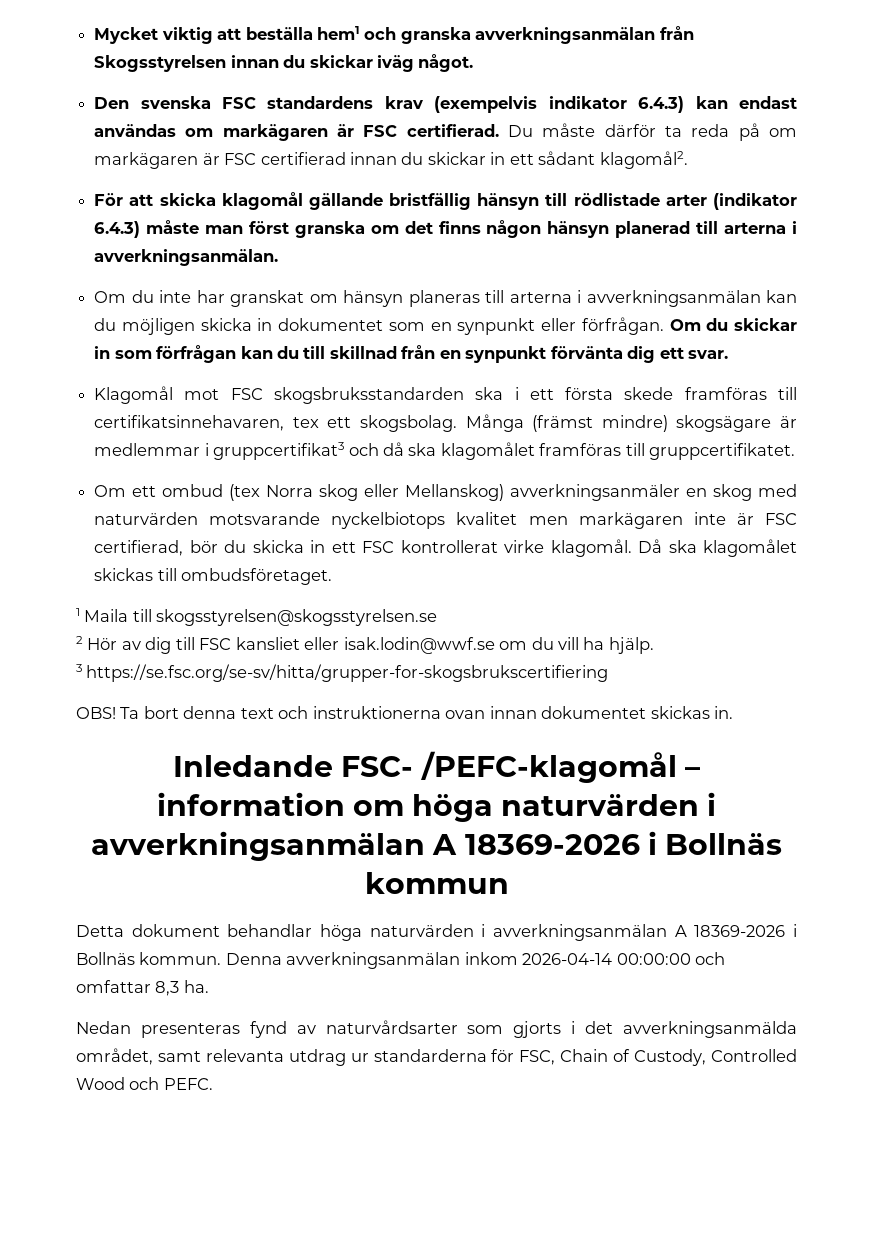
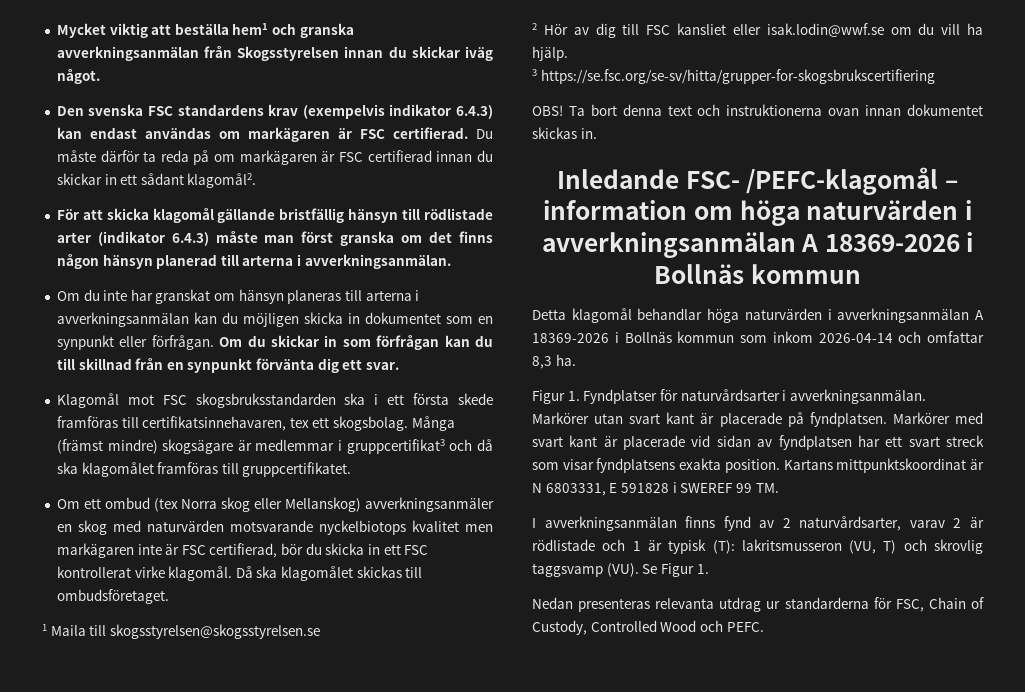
- Detta dokument behandlar höga naturvärden i avverkningsanmälan A 18369-2026 i Bollnäs kommun. Denna avverkningsanmälan inkom 2026-04-14 00:00:00 och omfattar 8,3 ha.
+ Detta klagomål behandlar höga naturvärden i avverkningsanmälan A 18369-2026 i Bollnäs kommun som inkom 2026-04-14 och omfattar 8,3 ha.
- Nedan presenteras fynd av naturvårdsarter som gjorts i det avverkningsanmälda området, samt relevanta utdrag ur standarderna för FSC, Chain of Custody, Controlled Wood och PEFC.
+ Figur 1. Fyndplatser för naturvårdsarter i avverkningsanmälan. Markörer utan svart kant är placerade på fyndplatsen. Markörer med svart kant är placerade vid sidan av fyndplatsen har ett svart streck som visar fyndplatsens exakta position. Kartans mittpunktskoordinat är N 6803331, E 591828 i SWEREF 99 TM.
+ I avverkningsanmälan finns fynd av 2 naturvårdsarter, varav 2 är rödlistade och 1 är typisk (T): lakritsmusseron (VU, T) och skrovlig taggsvamp (VU). Se Figur 1.
+ Nedan presenteras relevanta utdrag ur standarderna för FSC, Chain of Custody, Controlled Wood och PEFC.

